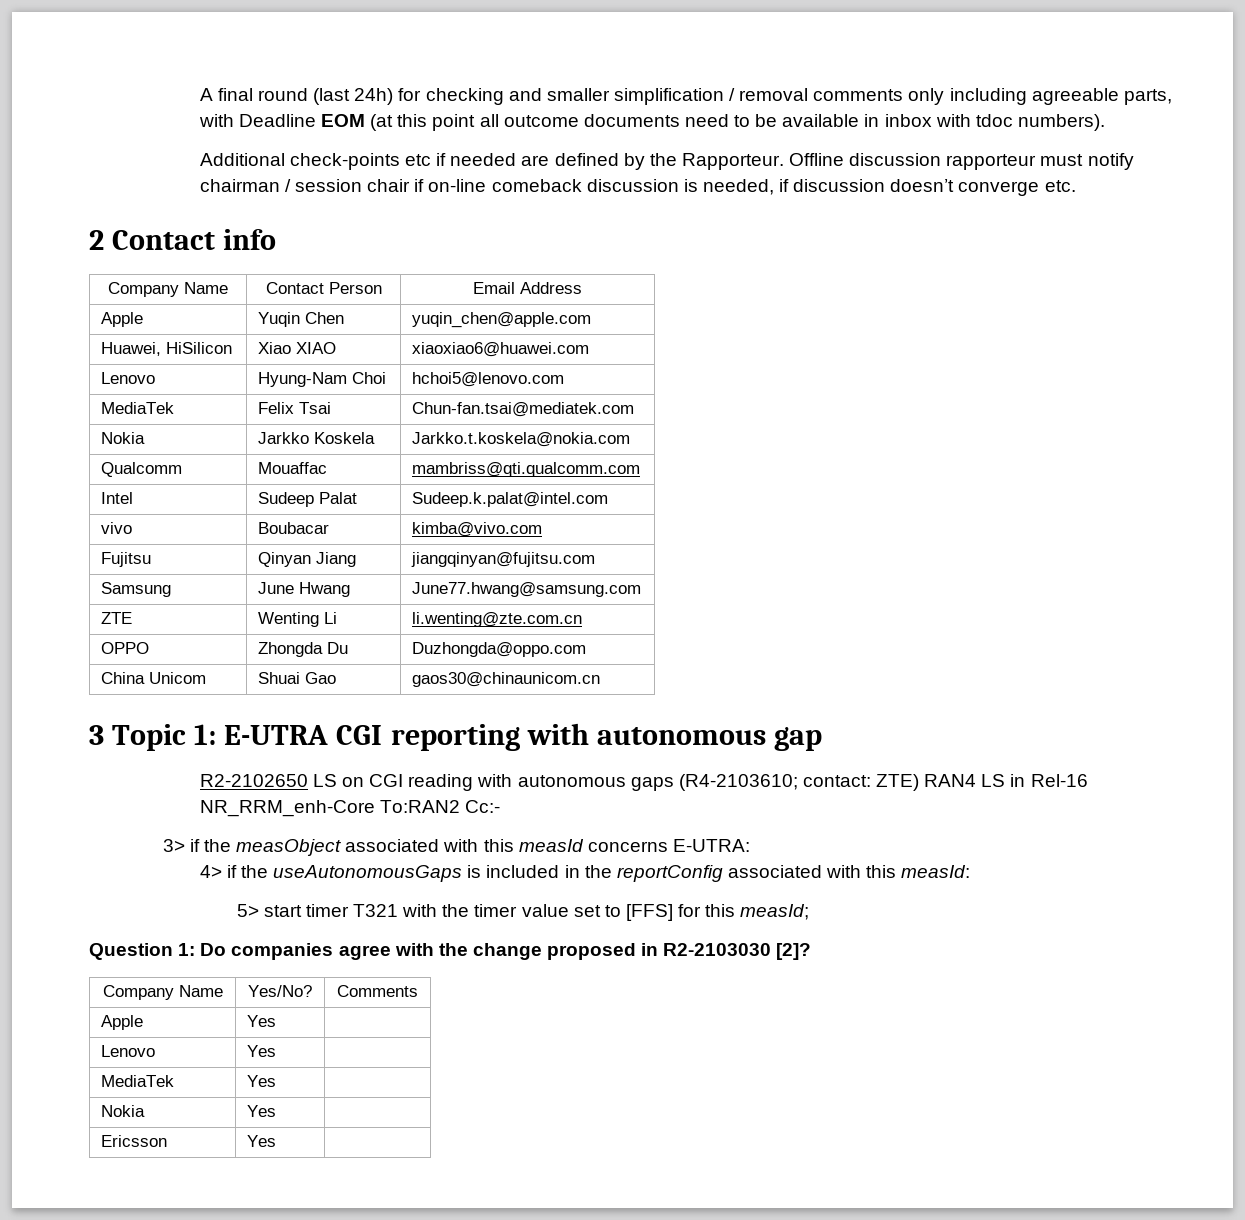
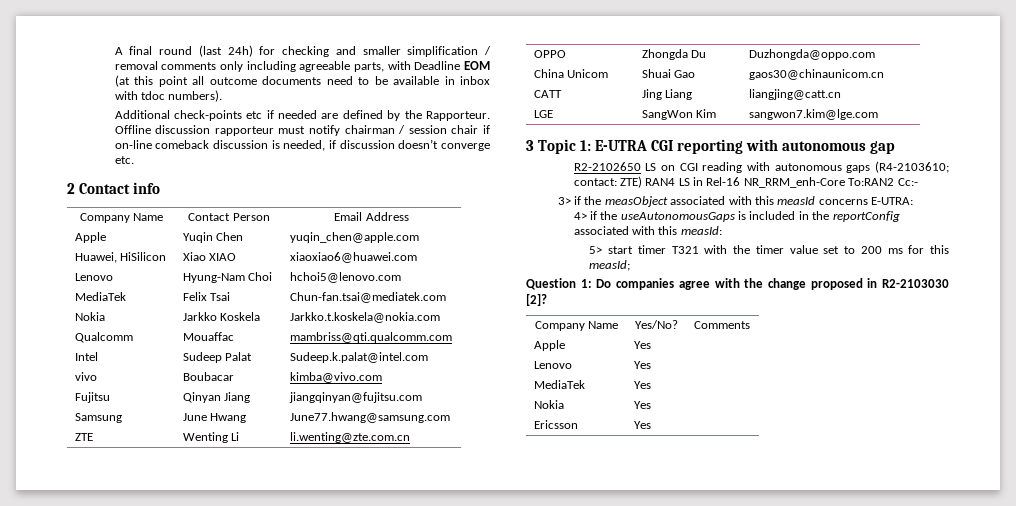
+ CATT | Jing Liang | liangjing@catt.cn
+ LGE | SangWon Kim | sangwon7.kim@lge.com
- 5> start timer T321 with the timer value set to [FFS] for this measId;
+ 5> start timer T321 with the timer value set to 200 ms for this measId;

